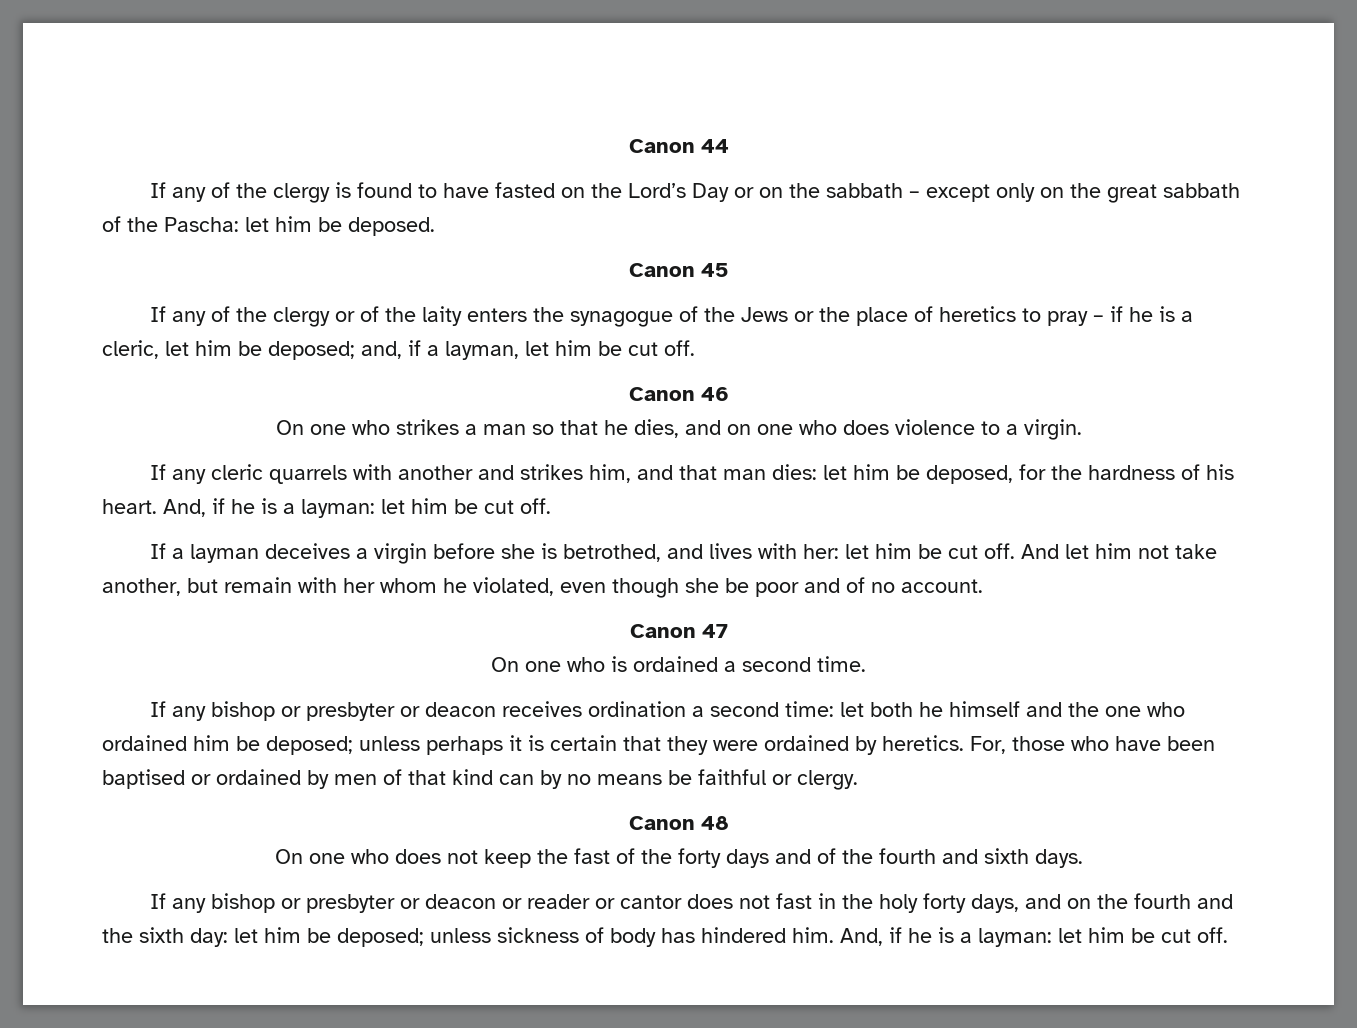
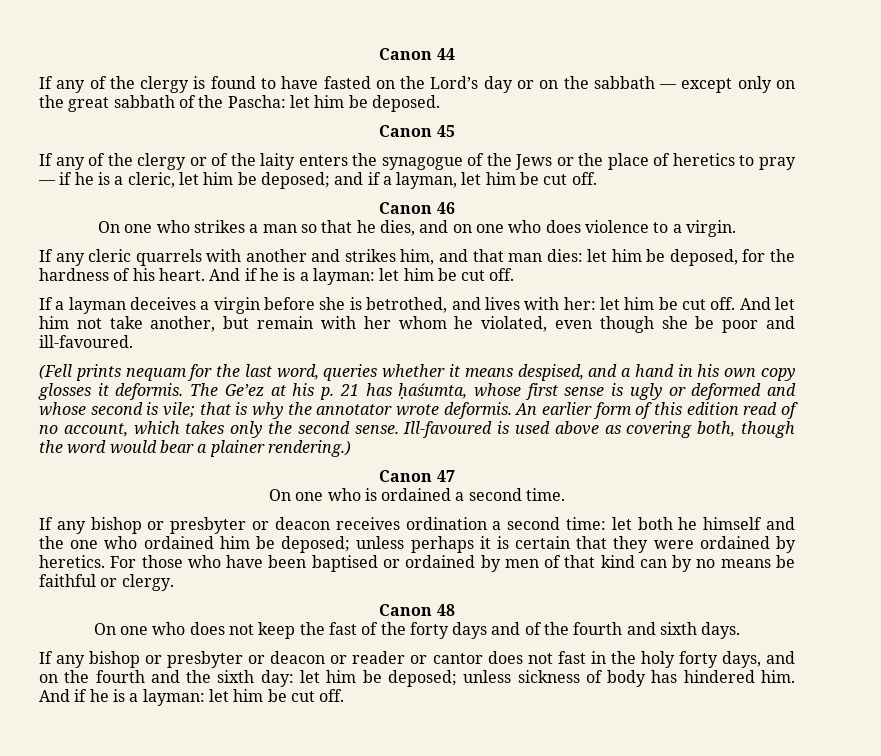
- If any of the clergy is found to have fasted on the Lord’s Day or on the sabbath – except only on the great sabbath of the Pascha: let him be deposed.
+ If any of the clergy is found to have fasted on the Lord’s day or on the sabbath — except only on the great sabbath of the Pascha: let him be deposed.
- If any of the clergy or of the laity enters the synagogue of the Jews or the place of heretics to pray – if he is a cleric, let him be deposed; and, if a layman, let him be cut off.
+ If any of the clergy or of the laity enters the synagogue of the Jews or the place of heretics to pray — if he is a cleric, let him be deposed; and if a layman, let him be cut off.
- If any cleric quarrels with another and strikes him, and that man dies: let him be deposed, for the hardness of his heart. And, if he is a layman: let him be cut off.
+ If any cleric quarrels with another and strikes him, and that man dies: let him be deposed, for the hardness of his heart. And if he is a layman: let him be cut off.
- And let him not take another, but remain with her whom he violated, even though she be poor and of no account.
+ And let him not take another, but remain with her whom he violated, even though she be poor and ill-favoured.
+ (Fell prints nequam for the last word, queries whether it means despised, and a hand in his own copy glosses it deformis. The Ge’ez at his p. 21 has ḥaśumta, whose first sense is ugly or deformed and whose second is vile; that is why the annotator wrote deformis. An earlier form of this edition read of no account, which takes only the second sense. Ill-favoured is used above as covering both, though the word would bear a plainer rendering.)
- For, those who have been baptised or ordained by men of that kind can by no means be faithful or clergy.
+ For those who have been baptised or ordained by men of that kind can by no means be faithful or clergy.
- If any bishop or presbyter or deacon or reader or cantor does not fast in the holy forty days, and on the fourth and the sixth day: let him be deposed; unless sickness of body has hindered him. And, if he is a layman: let him be cut off.
+ If any bishop or presbyter or deacon or reader or cantor does not fast in the holy forty days, and on the fourth and the sixth day: let him be deposed; unless sickness of body has hindered him. And if he is a layman: let him be cut off.

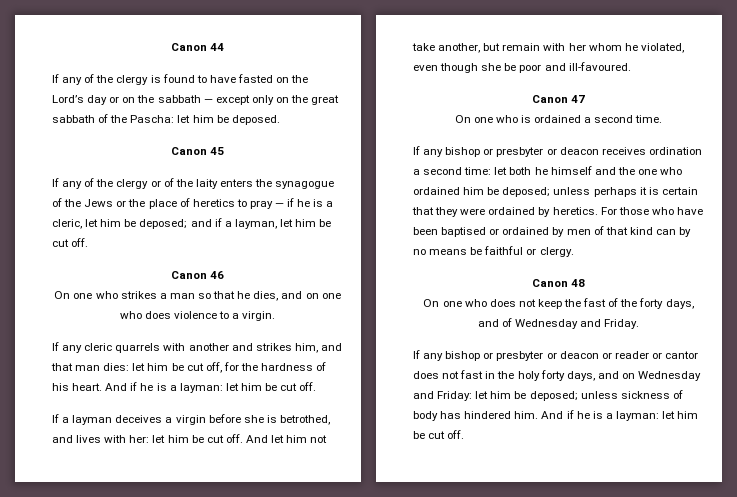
- If any cleric quarrels with another and strikes him, and that man dies: let him be deposed, for the hardness of his heart.
+ If any cleric quarrels with another and strikes him, and that man dies: let him be cut off, for the hardness of his heart.
- (Fell prints nequam for the last word, queries whether it means despised, and a hand in his own copy glosses it deformis. The Ge’ez at his p. 21 has ḥaśumta, whose first sense is ugly or deformed and whose second is vile; that is why the annotator wrote deformis. An earlier form of this edition read of no account, which takes only the second sense. Ill-favoured is used above as covering both, though the word would bear a plainer rendering.)
- On one who does not keep the fast of the forty days and of the fourth and sixth days.
+ On one who does not keep the fast of the forty days, and of Wednesday and Friday.
- If any bishop or presbyter or deacon or reader or cantor does not fast in the holy forty days, and on the fourth and the sixth day: let him be deposed; unless sickness of body has hindered him.
+ If any bishop or presbyter or deacon or reader or cantor does not fast in the holy forty days, and on Wednesday and Friday: let him be deposed; unless sickness of body has hindered him.

